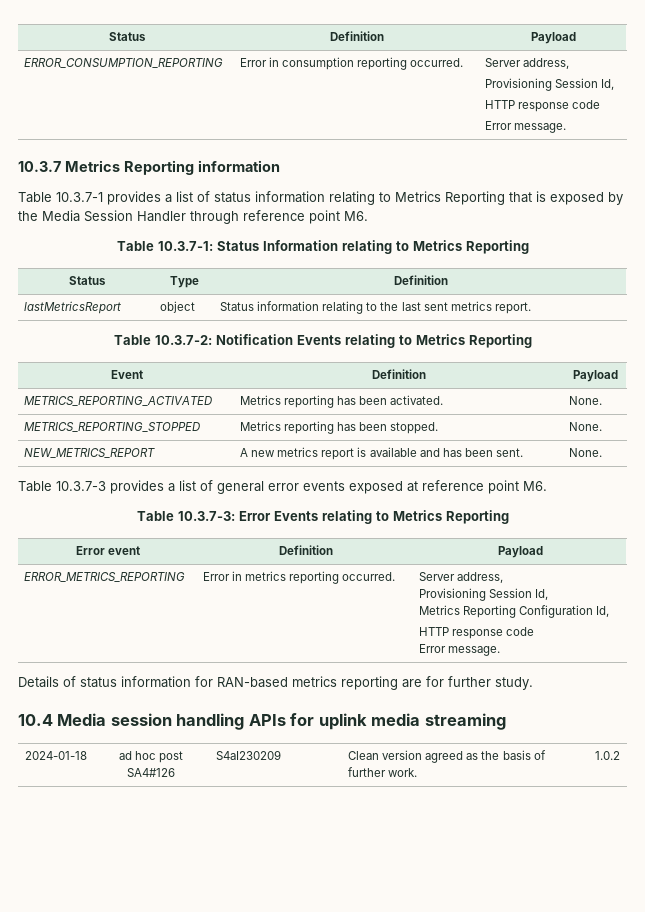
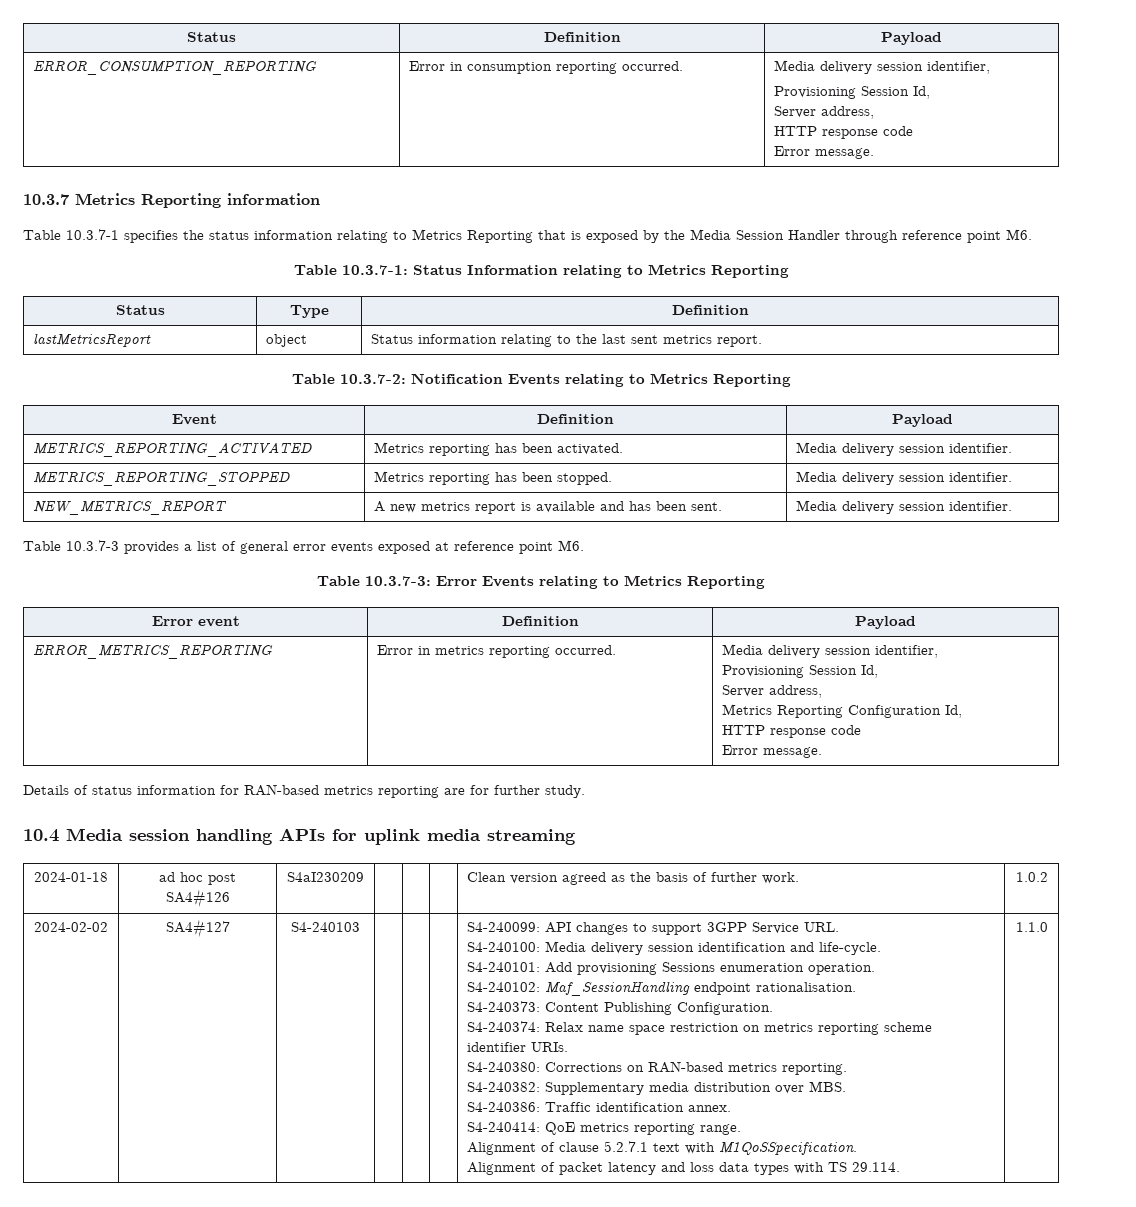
- ERROR_CONSUMPTION_REPORTING | Error in consumption reporting occurred. | Server address,
+ ERROR_CONSUMPTION_REPORTING | Error in consumption reporting occurred. | Media delivery session identifier,
  Provisioning Session Id,
+ Server address,
- Table 10.3.7-1 provides a list of status information relating to Metrics Reporting that is exposed by the Media Session Handler through reference point M6.
+ Table 10.3.7-1 specifies the status information relating to Metrics Reporting that is exposed by the Media Session Handler through reference point M6.
- METRICS_REPORTING_ACTIVATED | Metrics reporting has been activated. | None.
+ METRICS_REPORTING_ACTIVATED | Metrics reporting has been activated. | Media delivery session identifier.
- METRICS_REPORTING_STOPPED | Metrics reporting has been stopped. | None.
+ METRICS_REPORTING_STOPPED | Metrics reporting has been stopped. | Media delivery session identifier.
- NEW_METRICS_REPORT | A new metrics report is available and has been sent. | None.
+ NEW_METRICS_REPORT | A new metrics report is available and has been sent. | Media delivery session identifier.
- ERROR_METRICS_REPORTING | Error in metrics reporting occurred. | Server address,
+ ERROR_METRICS_REPORTING | Error in metrics reporting occurred. | Media delivery session identifier,
  Provisioning Session Id,
+ Server address,
+ 2024-02-02 | SA4#127 | S4-240103 | | | | S4-240099: API changes to support 3GPP Service URL.
+ S4-240100: Media delivery session identification and life-cycle.
+ S4-240101: Add provisioning Sessions enumeration operation.
+ S4-240102: Maf_SessionHandling endpoint rationalisation.
+ S4-240373: Content Publishing Configuration.
+ S4-240374: Relax name space restriction on metrics reporting scheme identifier URIs.
+ S4-240380: Corrections on RAN-based metrics reporting.
+ S4-240382: Supplementary media distribution over MBS.
+ S4-240386: Traffic identification annex.
+ S4-240414: QoE metrics reporting range.
+ Alignment of clause 5.2.7.1 text with M1QoSSpecification.
+ Alignment of packet latency and loss data types with TS 29.114. | 1.1.0

